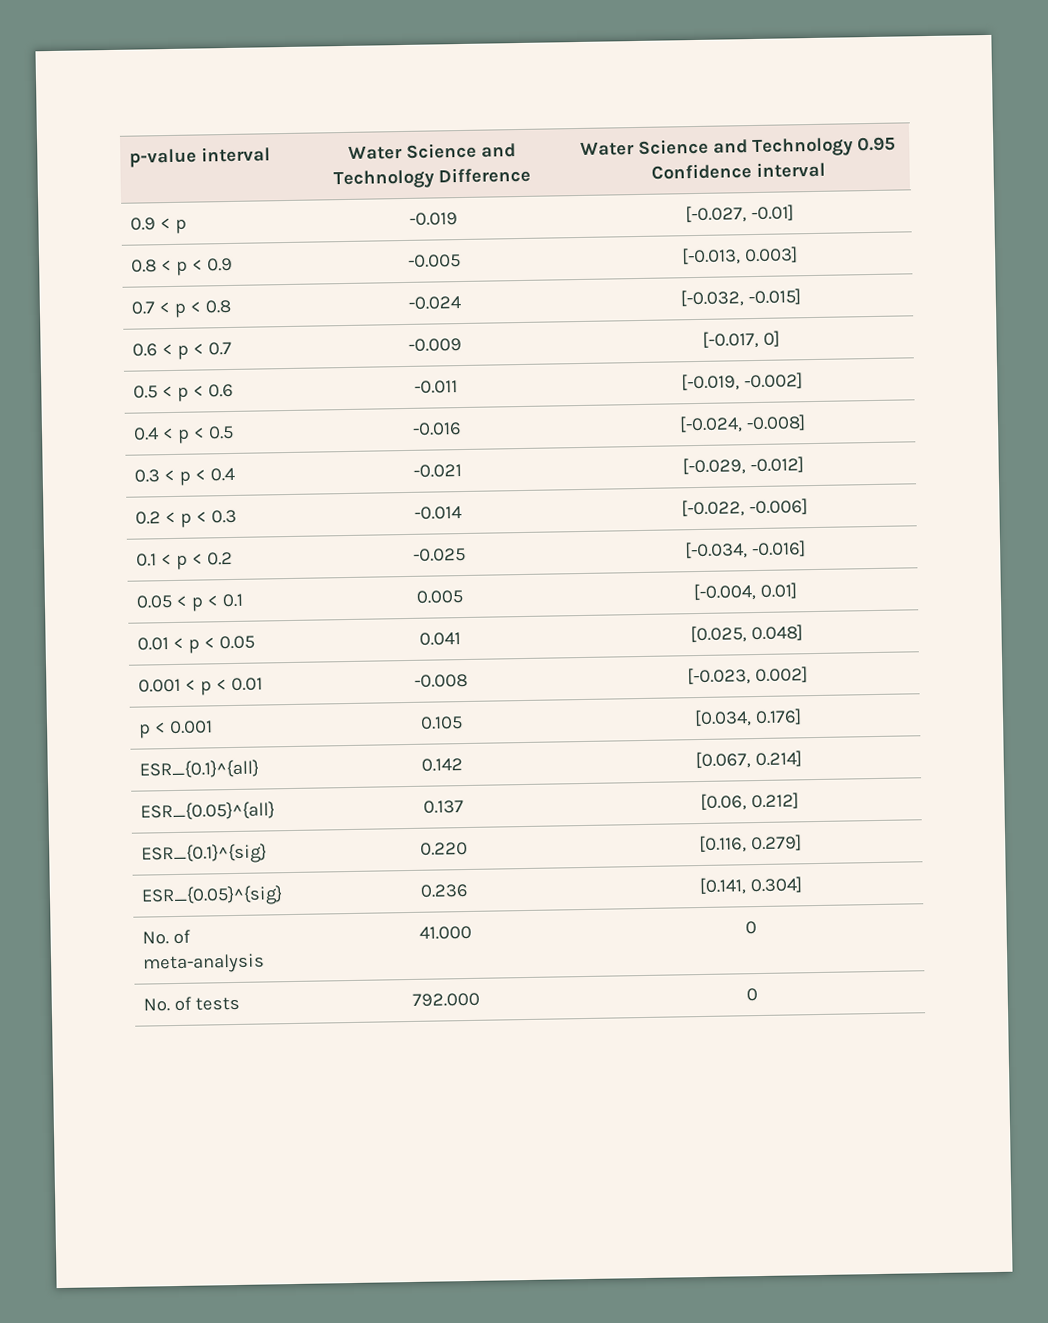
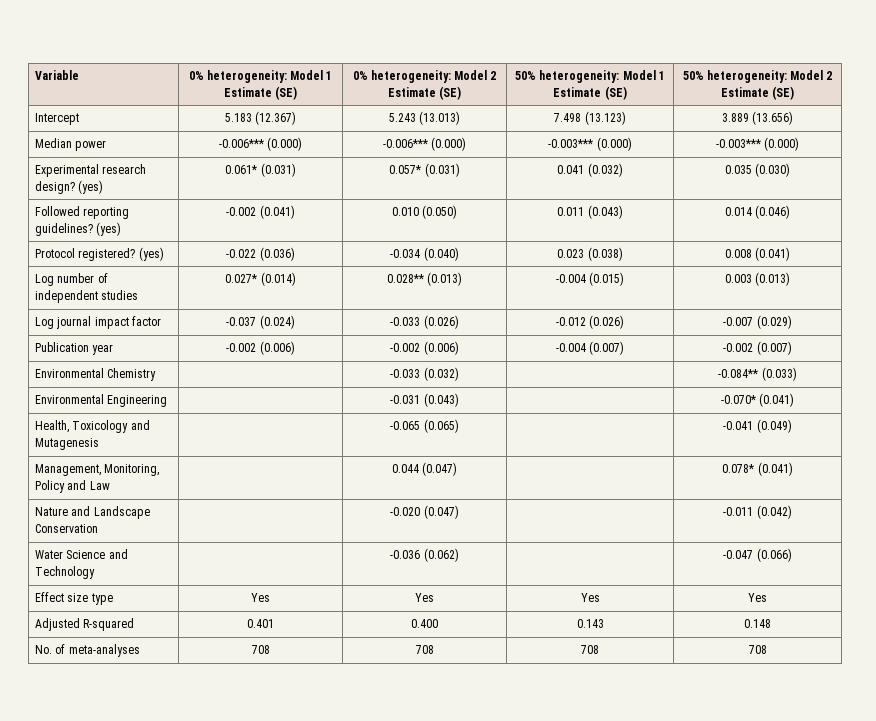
- p-value interval | Water Science and Technology Difference | Water Science and Technology 0.95 Confidence interval
- 0.9 < p | -0.019 | [-0.027, -0.01]
- 0.8 < p < 0.9 | -0.005 | [-0.013, 0.003]
- 0.7 < p < 0.8 | -0.024 | [-0.032, -0.015]
- 0.6 < p < 0.7 | -0.009 | [-0.017, 0]
- 0.5 < p < 0.6 | -0.011 | [-0.019, -0.002]
- 0.4 < p < 0.5 | -0.016 | [-0.024, -0.008]
- 0.3 < p < 0.4 | -0.021 | [-0.029, -0.012]
- 0.2 < p < 0.3 | -0.014 | [-0.022, -0.006]
- 0.1 < p < 0.2 | -0.025 | [-0.034, -0.016]
- 0.05 < p < 0.1 | 0.005 | [-0.004, 0.01]
- 0.01 < p < 0.05 | 0.041 | [0.025, 0.048]
- 0.001 < p < 0.01 | -0.008 | [-0.023, 0.002]
- p < 0.001 | 0.105 | [0.034, 0.176]
- ESR_{0.1}^{all} | 0.142 | [0.067, 0.214]
- ESR_{0.05}^{all} | 0.137 | [0.06, 0.212]
- ESR_{0.1}^{sig} | 0.220 | [0.116, 0.279]
- ESR_{0.05}^{sig} | 0.236 | [0.141, 0.304]
- No. of meta-analysis | 41.000 | 0
- No. of tests | 792.000 | 0
+ Variable | 0% heterogeneity: Model 1 Estimate (SE) | 0% heterogeneity: Model 2 Estimate (SE) | 50% heterogeneity: Model 1 Estimate (SE) | 50% heterogeneity: Model 2 Estimate (SE)
+ Intercept | 5.183 (12.367) | 5.243 (13.013) | 7.498 (13.123) | 3.889 (13.656)
+ Median power | -0.006*** (0.000) | -0.006*** (0.000) | -0.003*** (0.000) | -0.003*** (0.000)
+ Experimental research design? (yes) | 0.061* (0.031) | 0.057* (0.031) | 0.041 (0.032) | 0.035 (0.030)
+ Followed reporting guidelines? (yes) | -0.002 (0.041) | 0.010 (0.050) | 0.011 (0.043) | 0.014 (0.046)
+ Protocol registered? (yes) | -0.022 (0.036) | -0.034 (0.040) | 0.023 (0.038) | 0.008 (0.041)
+ Log number of independent studies | 0.027* (0.014) | 0.028** (0.013) | -0.004 (0.015) | 0.003 (0.013)
+ Log journal impact factor | -0.037 (0.024) | -0.033 (0.026) | -0.012 (0.026) | -0.007 (0.029)
+ Publication year | -0.002 (0.006) | -0.002 (0.006) | -0.004 (0.007) | -0.002 (0.007)
+ Environmental Chemistry | | -0.033 (0.032) | | -0.084** (0.033)
+ Environmental Engineering | | -0.031 (0.043) | | -0.070* (0.041)
+ Health, Toxicology and Mutagenesis | | -0.065 (0.065) | | -0.041 (0.049)
+ Management, Monitoring, Policy and Law | | 0.044 (0.047) | | 0.078* (0.041)
+ Nature and Landscape Conservation | | -0.020 (0.047) | | -0.011 (0.042)
+ Water Science and Technology | | -0.036 (0.062) | | -0.047 (0.066)
+ Effect size type | Yes | Yes | Yes | Yes
+ Adjusted R-squared | 0.401 | 0.400 | 0.143 | 0.148
+ No. of meta-analyses | 708 | 708 | 708 | 708

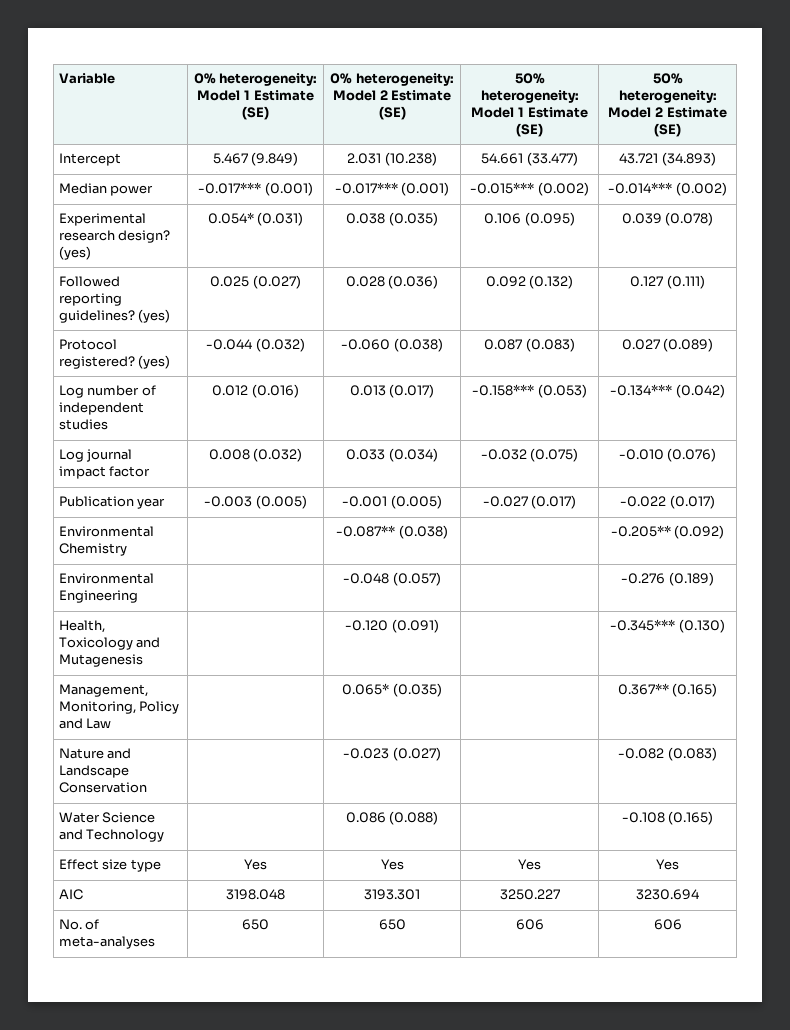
- Intercept | 5.183 (12.367) | 5.243 (13.013) | 7.498 (13.123) | 3.889 (13.656)
- Median power | -0.006*** (0.000) | -0.006*** (0.000) | -0.003*** (0.000) | -0.003*** (0.000)
+ Intercept | 5.467 (9.849) | 2.031 (10.238) | 54.661 (33.477) | 43.721 (34.893)
+ Median power | -0.017*** (0.001) | -0.017*** (0.001) | -0.015*** (0.002) | -0.014*** (0.002)
- Experimental research design? (yes) | 0.061* (0.031) | 0.057* (0.031) | 0.041 (0.032) | 0.035 (0.030)
- Followed reporting guidelines? (yes) | -0.002 (0.041) | 0.010 (0.050) | 0.011 (0.043) | 0.014 (0.046)
- Protocol registered? (yes) | -0.022 (0.036) | -0.034 (0.040) | 0.023 (0.038) | 0.008 (0.041)
+ Experimental research design? (yes) | 0.054* (0.031) | 0.038 (0.035) | 0.106 (0.095) | 0.039 (0.078)
+ Followed reporting guidelines? (yes) | 0.025 (0.027) | 0.028 (0.036) | 0.092 (0.132) | 0.127 (0.111)
+ Protocol registered? (yes) | -0.044 (0.032) | -0.060 (0.038) | 0.087 (0.083) | 0.027 (0.089)
- Log number of independent studies | 0.027* (0.014) | 0.028** (0.013) | -0.004 (0.015) | 0.003 (0.013)
- Log journal impact factor | -0.037 (0.024) | -0.033 (0.026) | -0.012 (0.026) | -0.007 (0.029)
- Publication year | -0.002 (0.006) | -0.002 (0.006) | -0.004 (0.007) | -0.002 (0.007)
- Environmental Chemistry | | -0.033 (0.032) | | -0.084** (0.033)
- Environmental Engineering | | -0.031 (0.043) | | -0.070* (0.041)
+ Log number of independent studies | 0.012 (0.016) | 0.013 (0.017) | -0.158*** (0.053) | -0.134*** (0.042)
+ Log journal impact factor | 0.008 (0.032) | 0.033 (0.034) | -0.032 (0.075) | -0.010 (0.076)
+ Publication year | -0.003 (0.005) | -0.001 (0.005) | -0.027 (0.017) | -0.022 (0.017)
+ Environmental Chemistry | | -0.087** (0.038) | | -0.205** (0.092)
+ Environmental Engineering | | -0.048 (0.057) | | -0.276 (0.189)
- Health, Toxicology and Mutagenesis | | -0.065 (0.065) | | -0.041 (0.049)
+ Health, Toxicology and Mutagenesis | | -0.120 (0.091) | | -0.345*** (0.130)
- Management, Monitoring, Policy and Law | | 0.044 (0.047) | | 0.078* (0.041)
+ Management, Monitoring, Policy and Law | | 0.065* (0.035) | | 0.367** (0.165)
- Nature and Landscape Conservation | | -0.020 (0.047) | | -0.011 (0.042)
+ Nature and Landscape Conservation | | -0.023 (0.027) | | -0.082 (0.083)
- Water Science and Technology | | -0.036 (0.062) | | -0.047 (0.066)
+ Water Science and Technology | | 0.086 (0.088) | | -0.108 (0.165)
- Adjusted R-squared | 0.401 | 0.400 | 0.143 | 0.148
+ AIC | 3198.048 | 3193.301 | 3250.227 | 3230.694
- No. of meta-analyses | 708 | 708 | 708 | 708
+ No. of meta-analyses | 650 | 650 | 606 | 606

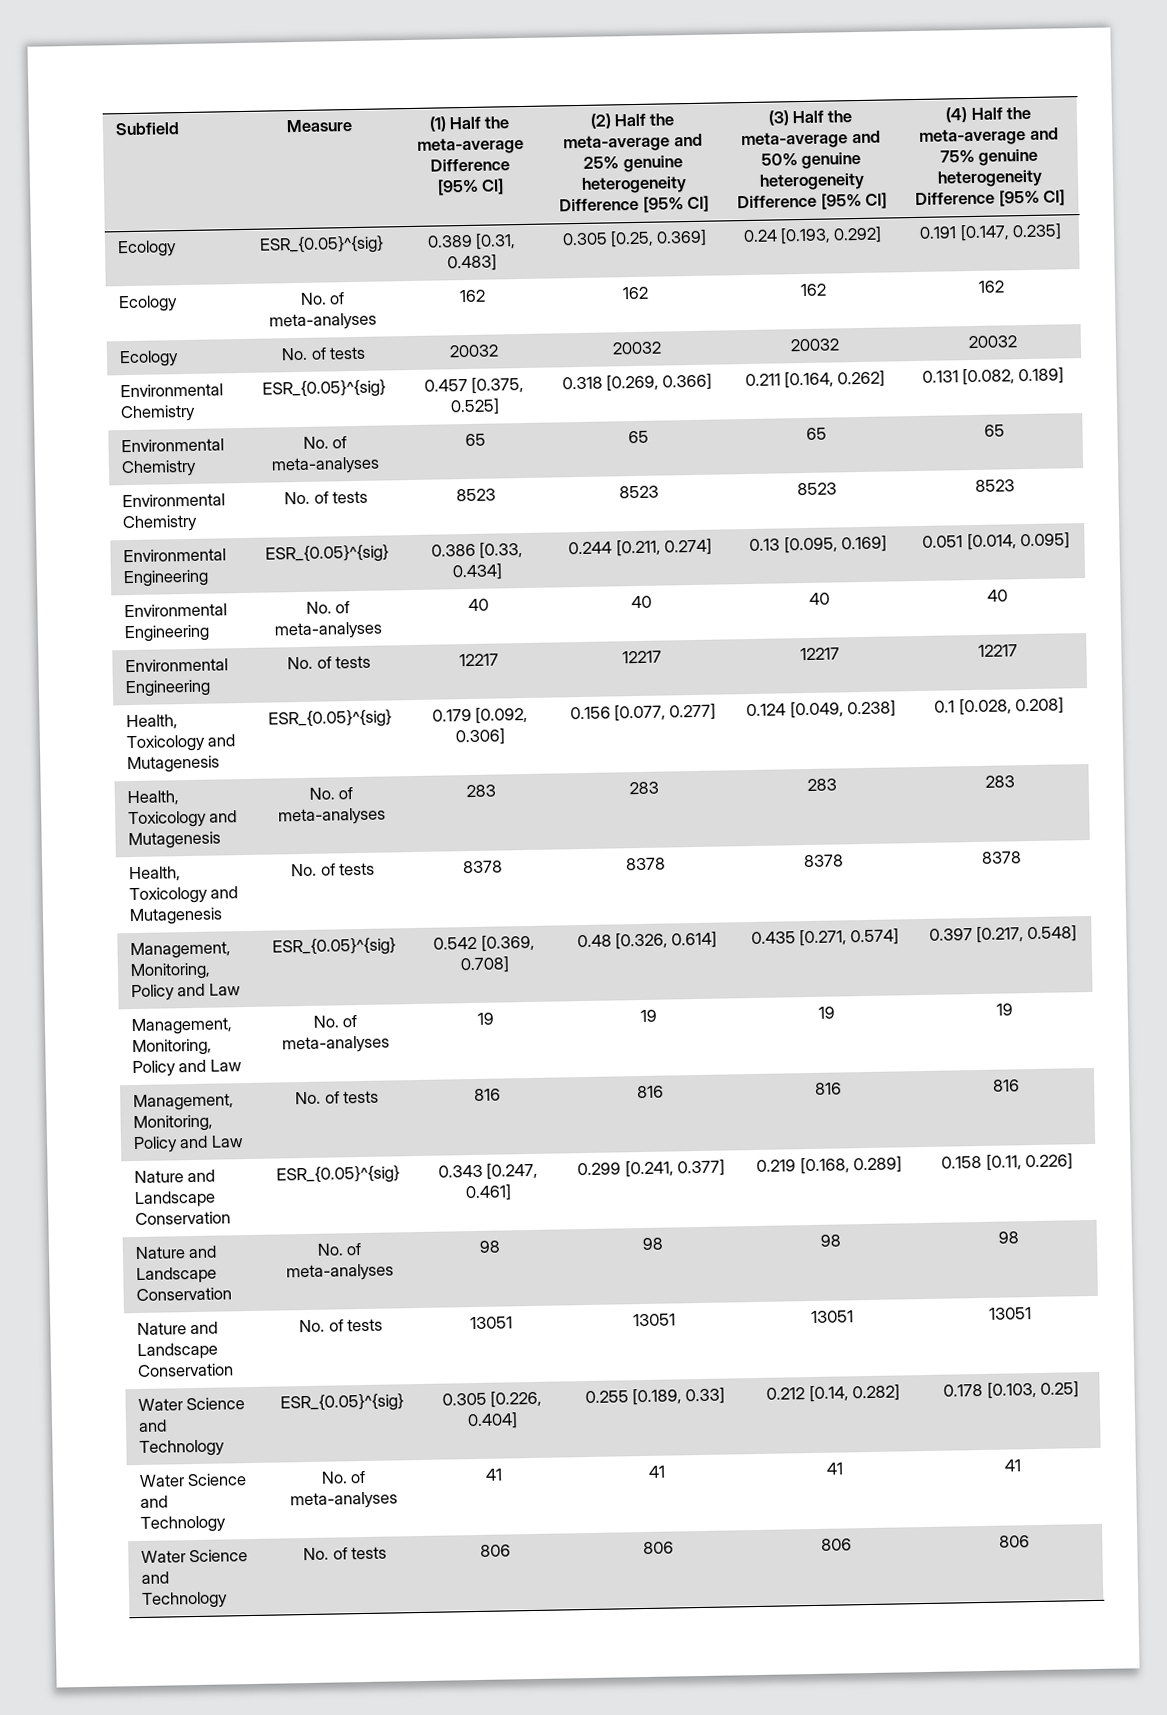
- Variable | 0% heterogeneity: Model 1 Estimate (SE) | 0% heterogeneity: Model 2 Estimate (SE) | 50% heterogeneity: Model 1 Estimate (SE) | 50% heterogeneity: Model 2 Estimate (SE)
- Intercept | 5.467 (9.849) | 2.031 (10.238) | 54.661 (33.477) | 43.721 (34.893)
- Median power | -0.017*** (0.001) | -0.017*** (0.001) | -0.015*** (0.002) | -0.014*** (0.002)
- Experimental research design? (yes) | 0.054* (0.031) | 0.038 (0.035) | 0.106 (0.095) | 0.039 (0.078)
- Followed reporting guidelines? (yes) | 0.025 (0.027) | 0.028 (0.036) | 0.092 (0.132) | 0.127 (0.111)
- Protocol registered? (yes) | -0.044 (0.032) | -0.060 (0.038) | 0.087 (0.083) | 0.027 (0.089)
- Log number of independent studies | 0.012 (0.016) | 0.013 (0.017) | -0.158*** (0.053) | -0.134*** (0.042)
- Log journal impact factor | 0.008 (0.032) | 0.033 (0.034) | -0.032 (0.075) | -0.010 (0.076)
- Publication year | -0.003 (0.005) | -0.001 (0.005) | -0.027 (0.017) | -0.022 (0.017)
- Environmental Chemistry | | -0.087** (0.038) | | -0.205** (0.092)
- Environmental Engineering | | -0.048 (0.057) | | -0.276 (0.189)
- Health, Toxicology and Mutagenesis | | -0.120 (0.091) | | -0.345*** (0.130)
- Management, Monitoring, Policy and Law | | 0.065* (0.035) | | 0.367** (0.165)
- Nature and Landscape Conservation | | -0.023 (0.027) | | -0.082 (0.083)
- Water Science and Technology | | 0.086 (0.088) | | -0.108 (0.165)
- Effect size type | Yes | Yes | Yes | Yes
- AIC | 3198.048 | 3193.301 | 3250.227 | 3230.694
- No. of meta-analyses | 650 | 650 | 606 | 606
+ Subfield | Measure | (1) Half the meta-average Difference [95% CI] | (2) Half the meta-average and 25% genuine heterogeneity Difference [95% CI] | (3) Half the meta-average and 50% genuine heterogeneity Difference [95% CI] | (4) Half the meta-average and 75% genuine heterogeneity Difference [95% CI]
+ Ecology | ESR_{0.05}^{sig} | 0.389 [0.31, 0.483] | 0.305 [0.25, 0.369] | 0.24 [0.193, 0.292] | 0.191 [0.147, 0.235]
+ Ecology | No. of meta-analyses | 162 | 162 | 162 | 162
+ Ecology | No. of tests | 20032 | 20032 | 20032 | 20032
+ Environmental Chemistry | ESR_{0.05}^{sig} | 0.457 [0.375, 0.525] | 0.318 [0.269, 0.366] | 0.211 [0.164, 0.262] | 0.131 [0.082, 0.189]
+ Environmental Chemistry | No. of meta-analyses | 65 | 65 | 65 | 65
+ Environmental Chemistry | No. of tests | 8523 | 8523 | 8523 | 8523
+ Environmental Engineering | ESR_{0.05}^{sig} | 0.386 [0.33, 0.434] | 0.244 [0.211, 0.274] | 0.13 [0.095, 0.169] | 0.051 [0.014, 0.095]
+ Environmental Engineering | No. of meta-analyses | 40 | 40 | 40 | 40
+ Environmental Engineering | No. of tests | 12217 | 12217 | 12217 | 12217
+ Health, Toxicology and Mutagenesis | ESR_{0.05}^{sig} | 0.179 [0.092, 0.306] | 0.156 [0.077, 0.277] | 0.124 [0.049, 0.238] | 0.1 [0.028, 0.208]
+ Health, Toxicology and Mutagenesis | No. of meta-analyses | 283 | 283 | 283 | 283
+ Health, Toxicology and Mutagenesis | No. of tests | 8378 | 8378 | 8378 | 8378
+ Management, Monitoring, Policy and Law | ESR_{0.05}^{sig} | 0.542 [0.369, 0.708] | 0.48 [0.326, 0.614] | 0.435 [0.271, 0.574] | 0.397 [0.217, 0.548]
+ Management, Monitoring, Policy and Law | No. of meta-analyses | 19 | 19 | 19 | 19
+ Management, Monitoring, Policy and Law | No. of tests | 816 | 816 | 816 | 816
+ Nature and Landscape Conservation | ESR_{0.05}^{sig} | 0.343 [0.247, 0.461] | 0.299 [0.241, 0.377] | 0.219 [0.168, 0.289] | 0.158 [0.11, 0.226]
+ Nature and Landscape Conservation | No. of meta-analyses | 98 | 98 | 98 | 98
+ Nature and Landscape Conservation | No. of tests | 13051 | 13051 | 13051 | 13051
+ Water Science and Technology | ESR_{0.05}^{sig} | 0.305 [0.226, 0.404] | 0.255 [0.189, 0.33] | 0.212 [0.14, 0.282] | 0.178 [0.103, 0.25]
+ Water Science and Technology | No. of meta-analyses | 41 | 41 | 41 | 41
+ Water Science and Technology | No. of tests | 806 | 806 | 806 | 806

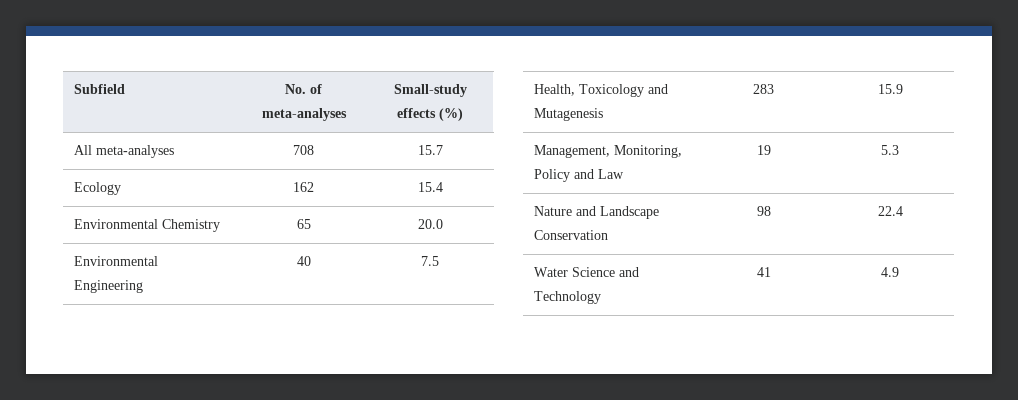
- Measure | (1) Half the meta-average Difference [95% CI] | (2) Half the meta-average and 25% genuine heterogeneity Difference [95% CI] | (3) Half the meta-average and 50% genuine heterogeneity Difference [95% CI] | (4) Half the meta-average and 75% genuine heterogeneity Difference [95% CI]
- Ecology | ESR_{0.05}^{sig} | 0.389 [0.31, 0.483] | 0.305 [0.25, 0.369] | 0.24 [0.193, 0.292] | 0.191 [0.147, 0.235]
- Ecology | No. of meta-analyses | 162 | 162 | 162 | 162
- Ecology | No. of tests | 20032 | 20032 | 20032 | 20032
- Environmental Chemistry | ESR_{0.05}^{sig} | 0.457 [0.375, 0.525] | 0.318 [0.269, 0.366] | 0.211 [0.164, 0.262] | 0.131 [0.082, 0.189]
- Environmental Chemistry | No. of meta-analyses | 65 | 65 | 65 | 65
- Environmental Chemistry | No. of tests | 8523 | 8523 | 8523 | 8523
- Environmental Engineering | ESR_{0.05}^{sig} | 0.386 [0.33, 0.434] | 0.244 [0.211, 0.274] | 0.13 [0.095, 0.169] | 0.051 [0.014, 0.095]
- Environmental Engineering | No. of meta-analyses | 40 | 40 | 40 | 40
- Environmental Engineering | No. of tests | 12217 | 12217 | 12217 | 12217
- Health, Toxicology and Mutagenesis | ESR_{0.05}^{sig} | 0.179 [0.092, 0.306] | 0.156 [0.077, 0.277] | 0.124 [0.049, 0.238] | 0.1 [0.028, 0.208]
- Health, Toxicology and Mutagenesis | No. of meta-analyses | 283 | 283 | 283 | 283
- Health, Toxicology and Mutagenesis | No. of tests | 8378 | 8378 | 8378 | 8378
- Management, Monitoring, Policy and Law | ESR_{0.05}^{sig} | 0.542 [0.369, 0.708] | 0.48 [0.326, 0.614] | 0.435 [0.271, 0.574] | 0.397 [0.217, 0.548]
- Management, Monitoring, Policy and Law | No. of meta-analyses | 19 | 19 | 19 | 19
- Management, Monitoring, Policy and Law | No. of tests | 816 | 816 | 816 | 816
- Nature and Landscape Conservation | ESR_{0.05}^{sig} | 0.343 [0.247, 0.461] | 0.299 [0.241, 0.377] | 0.219 [0.168, 0.289] | 0.158 [0.11, 0.226]
- Nature and Landscape Conservation | No. of meta-analyses | 98 | 98 | 98 | 98
- Nature and Landscape Conservation | No. of tests | 13051 | 13051 | 13051 | 13051
- Water Science and Technology | ESR_{0.05}^{sig} | 0.305 [0.226, 0.404] | 0.255 [0.189, 0.33] | 0.212 [0.14, 0.282] | 0.178 [0.103, 0.25]
- Water Science and Technology | No. of meta-analyses | 41 | 41 | 41 | 41
- Water Science and Technology | No. of tests | 806 | 806 | 806 | 806
+ No. of meta-analyses | Small-study effects (%)
+ All meta-analyses | 708 | 15.7
+ Ecology | 162 | 15.4
+ Environmental Chemistry | 65 | 20.0
+ Environmental Engineering | 40 | 7.5
+ Health, Toxicology and Mutagenesis | 283 | 15.9
+ Management, Monitoring, Policy and Law | 19 | 5.3
+ Nature and Landscape Conservation | 98 | 22.4
+ Water Science and Technology | 41 | 4.9

